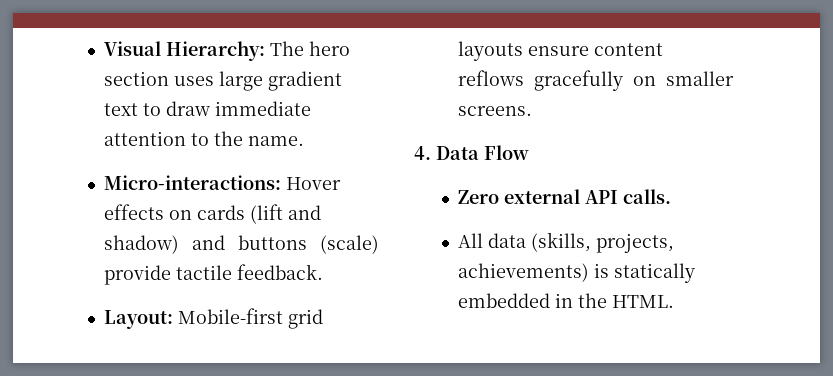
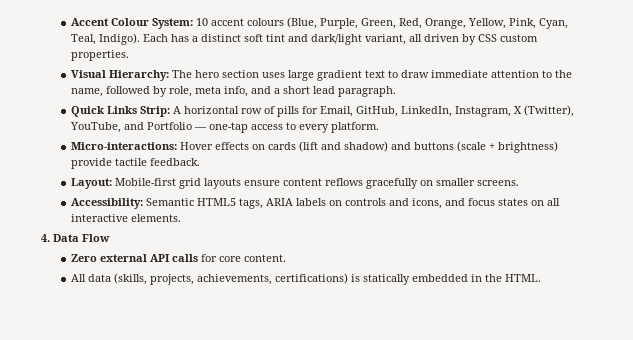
+ Accent Colour System: 10 accent colours (Blue, Purple, Green, Red, Orange, Yellow, Pink, Cyan, Teal, Indigo). Each has a distinct soft tint and dark/light variant, all driven by CSS custom properties.
- Visual Hierarchy: The hero section uses large gradient text to draw immediate attention to the name.
+ Visual Hierarchy: The hero section uses large gradient text to draw immediate attention to the name, followed by role, meta info, and a short lead paragraph.
+ Quick Links Strip: A horizontal row of pills for Email, GitHub, LinkedIn, Instagram, X (Twitter), YouTube, and Portfolio — one-tap access to every platform.
- Micro-interactions: Hover effects on cards (lift and shadow) and buttons (scale) provide tactile feedback.
+ Micro-interactions: Hover effects on cards (lift and shadow) and buttons (scale + brightness) provide tactile feedback.
+ Accessibility: Semantic HTML5 tags, ARIA labels on controls and icons, and focus states on all interactive elements.
- Zero external API calls.
+ Zero external API calls for core content.
- All data (skills, projects, achievements) is statically embedded in the HTML.
+ All data (skills, projects, achievements, certifications) is statically embedded in the HTML.

